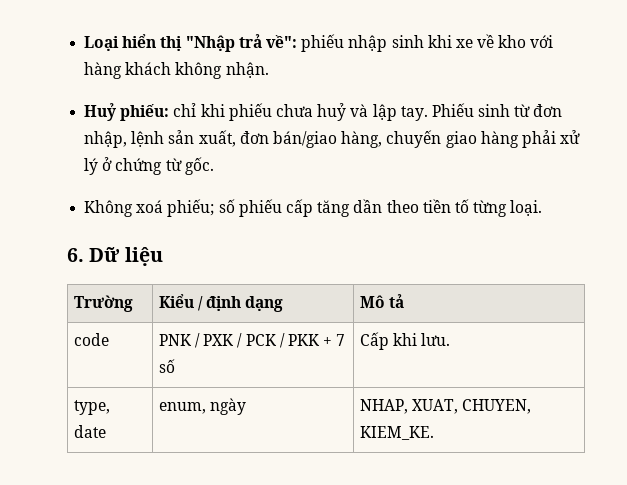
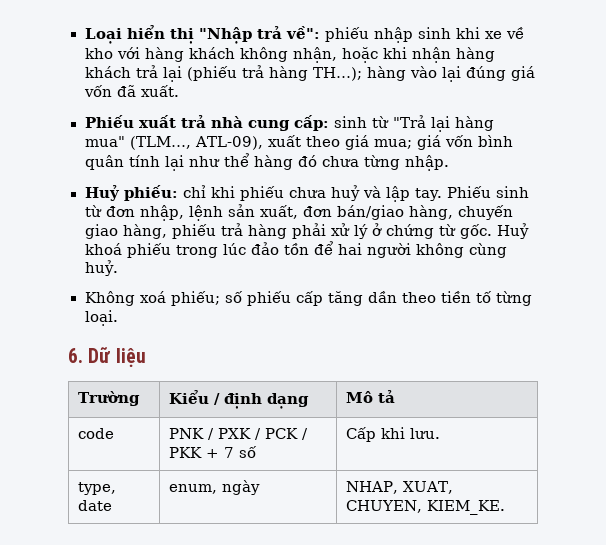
- Loại hiển thị "Nhập trả về": phiếu nhập sinh khi xe về kho với hàng khách không nhận.
+ Loại hiển thị "Nhập trả về": phiếu nhập sinh khi xe về kho với hàng khách không nhận, hoặc khi nhận hàng khách trả lại (phiếu trả hàng TH…); hàng vào lại đúng giá vốn đã xuất.
+ Phiếu xuất trả nhà cung cấp: sinh từ "Trả lại hàng mua" (TLM…, ATL-09), xuất theo giá mua; giá vốn bình quân tính lại như thể hàng đó chưa từng nhập.
- Phiếu sinh từ đơn nhập, lệnh sản xuất, đơn bán/giao hàng, chuyến giao hàng phải xử lý ở chứng từ gốc.
+ Phiếu sinh từ đơn nhập, lệnh sản xuất, đơn bán/giao hàng, chuyến giao hàng, phiếu trả hàng phải xử lý ở chứng từ gốc. Huỷ khoá phiếu trong lúc đảo tồn để hai người không cùng huỷ.

